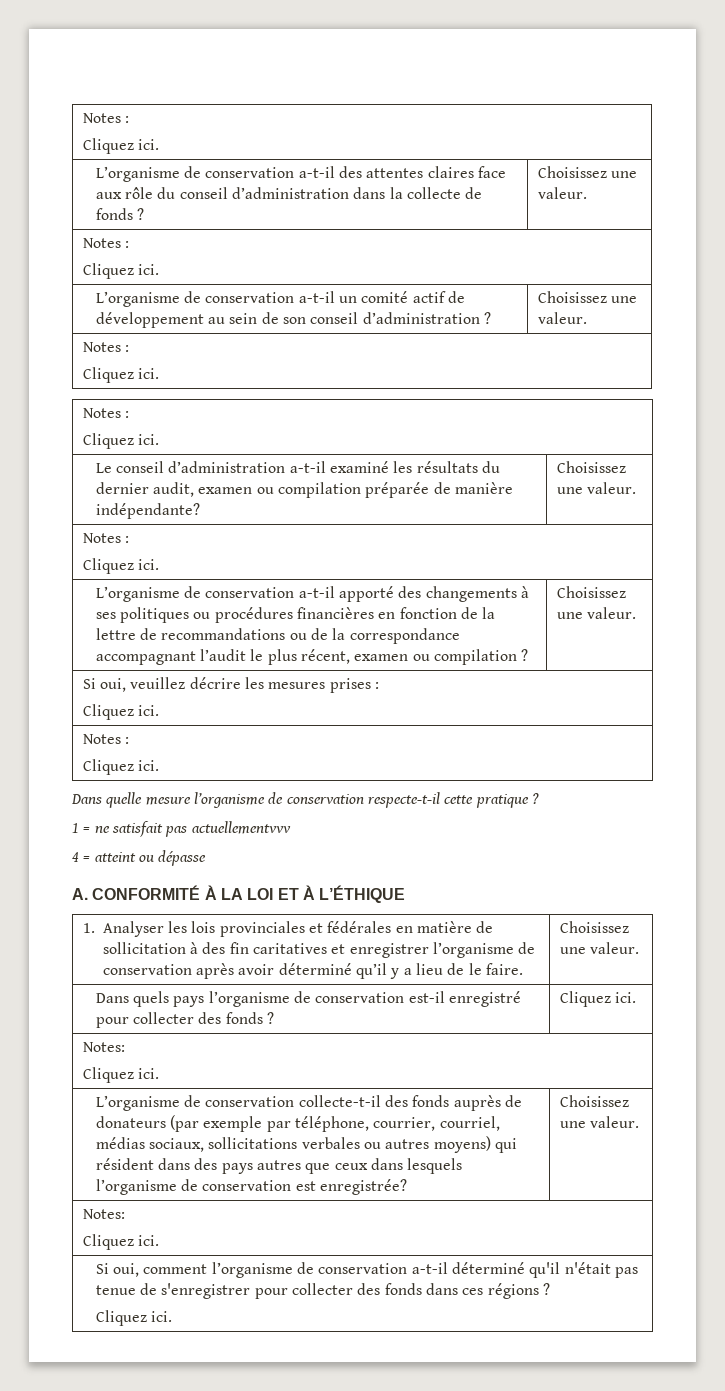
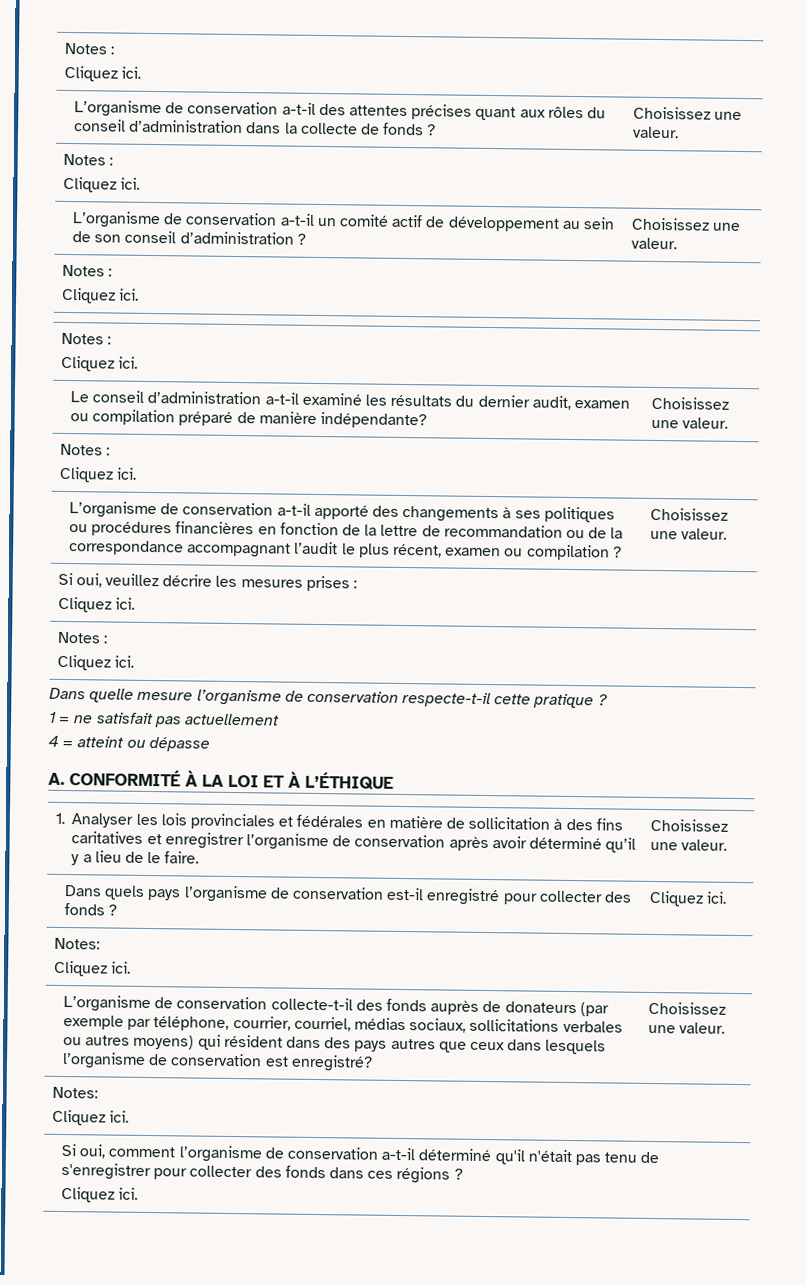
- L’organisme de conservation a-t-il des attentes claires face aux rôle du conseil d’administration dans la collecte de fonds ? | Choisissez une valeur.
+ L’organisme de conservation a-t-il des attentes précises quant aux rôles du conseil d’administration dans la collecte de fonds ? | Choisissez une valeur.
- Le conseil d’administration a-t-il examiné les résultats du dernier audit, examen ou compilation préparée de manière indépendante? | Choisissez une valeur.
+ Le conseil d’administration a-t-il examiné les résultats du dernier audit, examen ou compilation préparé de manière indépendante? | Choisissez une valeur.
- L’organisme de conservation a-t-il apporté des changements à ses politiques ou procédures financières en fonction de la lettre de recommandations ou de la correspondance accompagnant l’audit le plus récent, examen ou compilation ? | Choisissez une valeur.
+ L’organisme de conservation a-t-il apporté des changements à ses politiques ou procédures financières en fonction de la lettre de recommandation ou de la correspondance accompagnant l’audit le plus récent, examen ou compilation ? | Choisissez une valeur.
- 1 = ne satisfait pas actuellementvvv
+ 1 = ne satisfait pas actuellement
- 1. Analyser les lois provinciales et fédérales en matière de sollicitation à des fin caritatives et enregistrer l’organisme de conservation après avoir déterminé qu’il y a lieu de le faire. | Choisissez une valeur.
+ 1. Analyser les lois provinciales et fédérales en matière de sollicitation à des fins caritatives et enregistrer l’organisme de conservation après avoir déterminé qu’il y a lieu de le faire. | Choisissez une valeur.
- L’organisme de conservation collecte-t-il des fonds auprès de donateurs (par exemple par téléphone, courrier, courriel, médias sociaux, sollicitations verbales ou autres moyens) qui résident dans des pays autres que ceux dans lesquels l’organisme de conservation est enregistrée? | Choisissez une valeur.
+ L’organisme de conservation collecte-t-il des fonds auprès de donateurs (par exemple par téléphone, courrier, courriel, médias sociaux, sollicitations verbales ou autres moyens) qui résident dans des pays autres que ceux dans lesquels l’organisme de conservation est enregistré? | Choisissez une valeur.
- Si oui, comment l’organisme de conservation a-t-il déterminé qu'il n'était pas tenue de s'enregistrer pour collecter des fonds dans ces régions ?
+ Si oui, comment l’organisme de conservation a-t-il déterminé qu'il n'était pas tenu de s'enregistrer pour collecter des fonds dans ces régions ?

